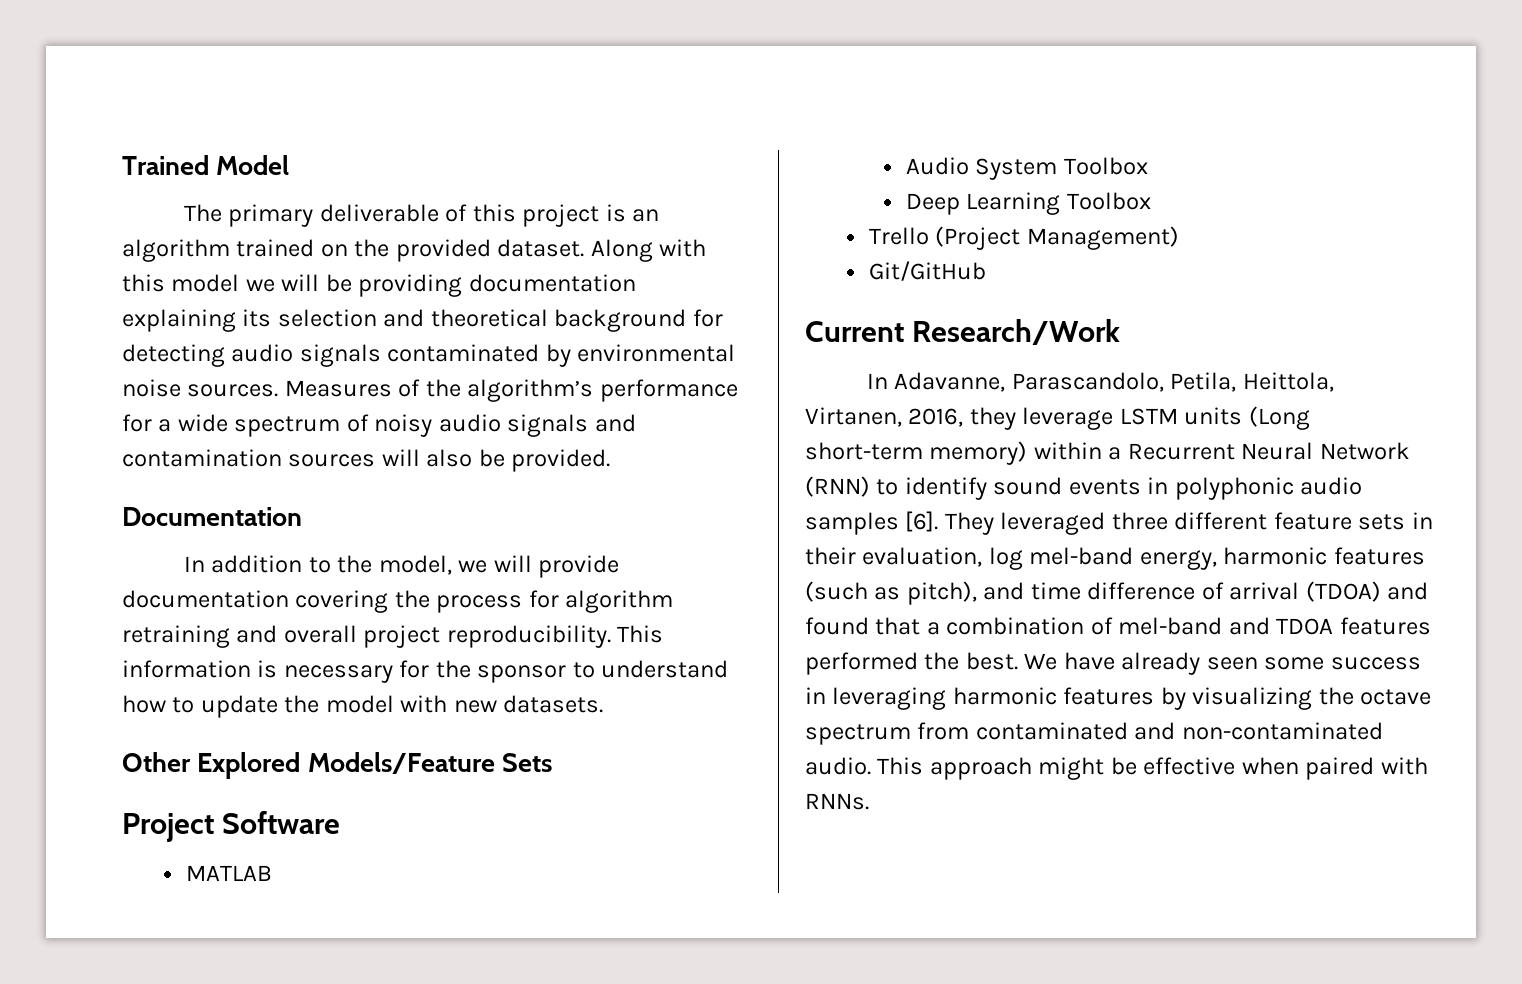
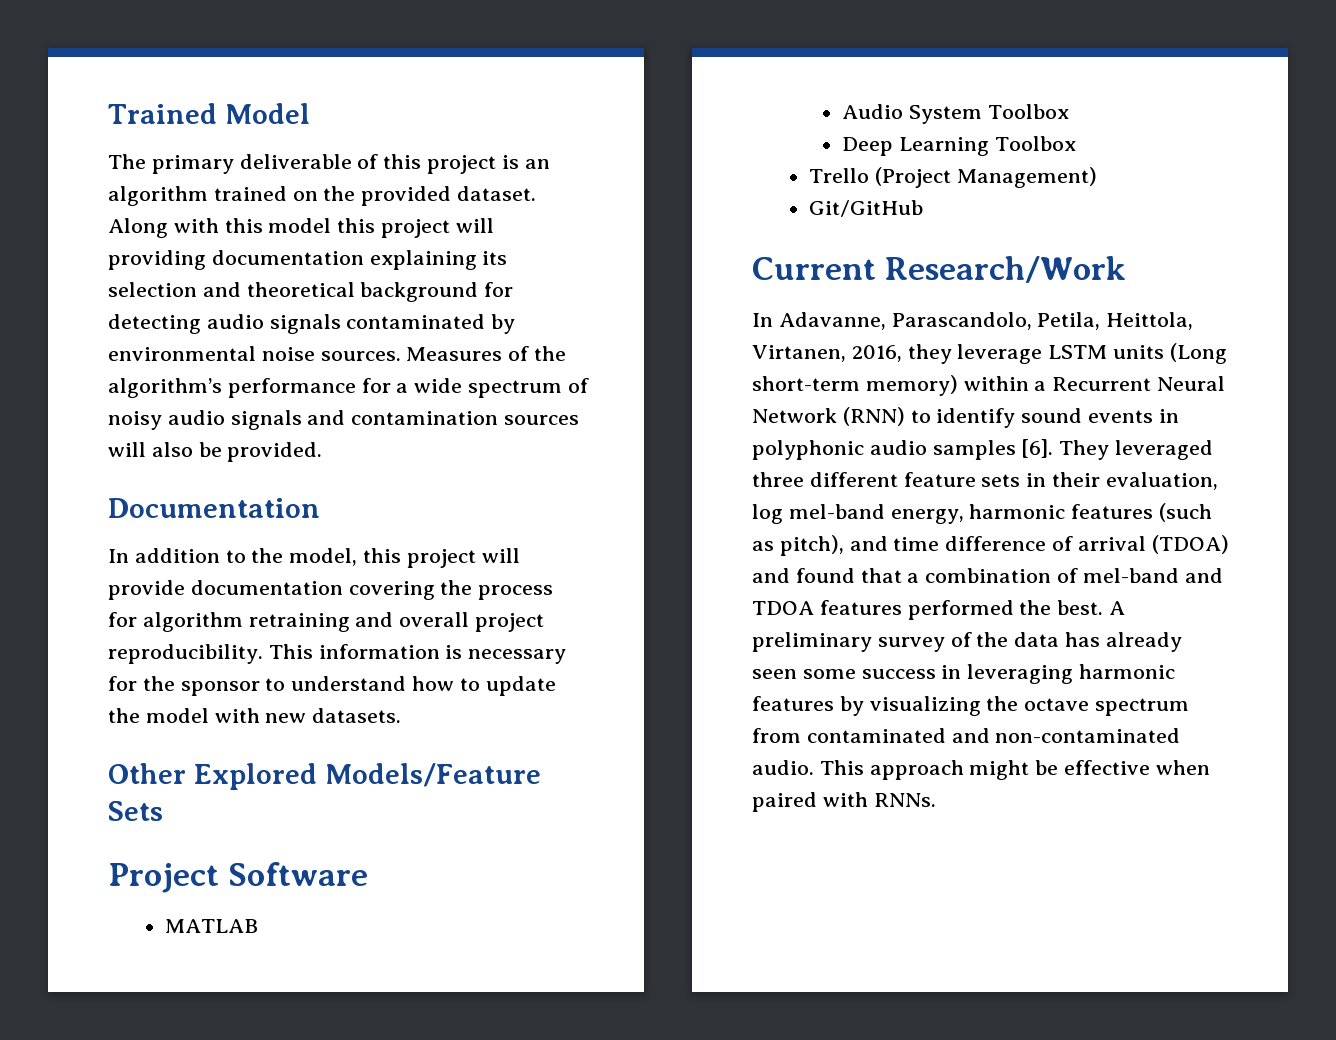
- Along with this model we will be providing documentation explaining its selection and theoretical background for detecting audio signals contaminated by environmental noise sources.
+ Along with this model this project will providing documentation explaining its selection and theoretical background for detecting audio signals contaminated by environmental noise sources.
- In addition to the model, we will provide documentation covering the process for algorithm retraining and overall project reproducibility.
+ In addition to the model, this project will provide documentation covering the process for algorithm retraining and overall project reproducibility.
- We have already seen some success in leveraging harmonic features by visualizing the octave spectrum from contaminated and non-contaminated audio.
+ A preliminary survey of the data has already seen some success in leveraging harmonic features by visualizing the octave spectrum from contaminated and non-contaminated audio.

